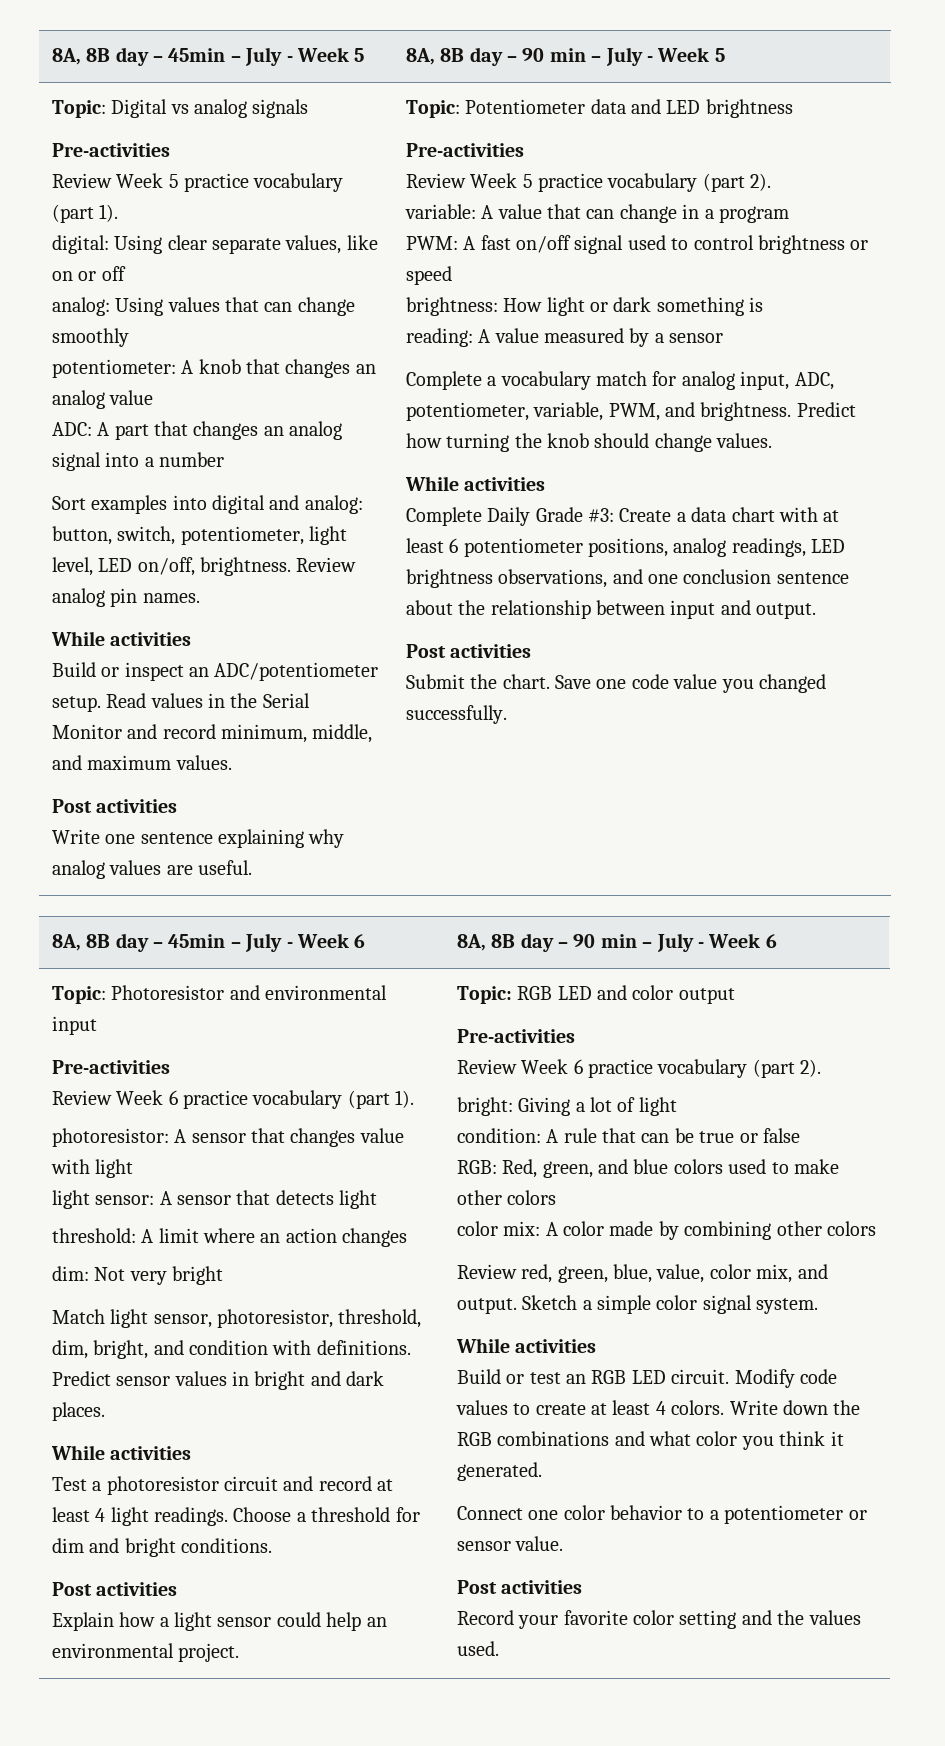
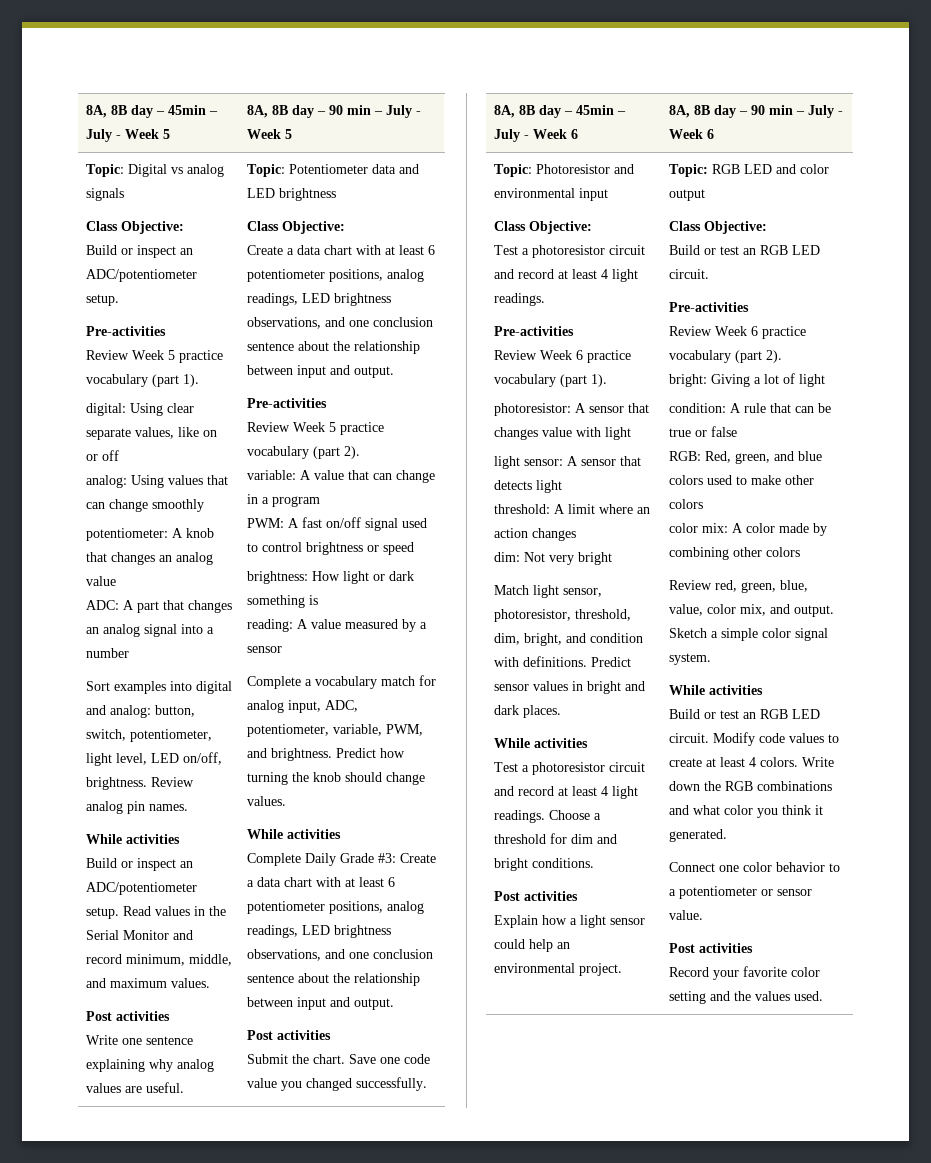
  Topic: Digital vs analog signals
+ Class Objective:
+ Build or inspect an ADC/potentiometer setup.
  Topic: Potentiometer data and LED brightness
+ Class Objective:
+ Create a data chart with at least 6 potentiometer positions, analog readings, LED brightness observations, and one conclusion sentence about the relationship between input and output.
  Topic: Photoresistor and environmental input
+ Class Objective:
+ Test a photoresistor circuit and record at least 4 light readings.
  Topic: RGB LED and color output
+ Class Objective:
+ Build or test an RGB LED circuit.

